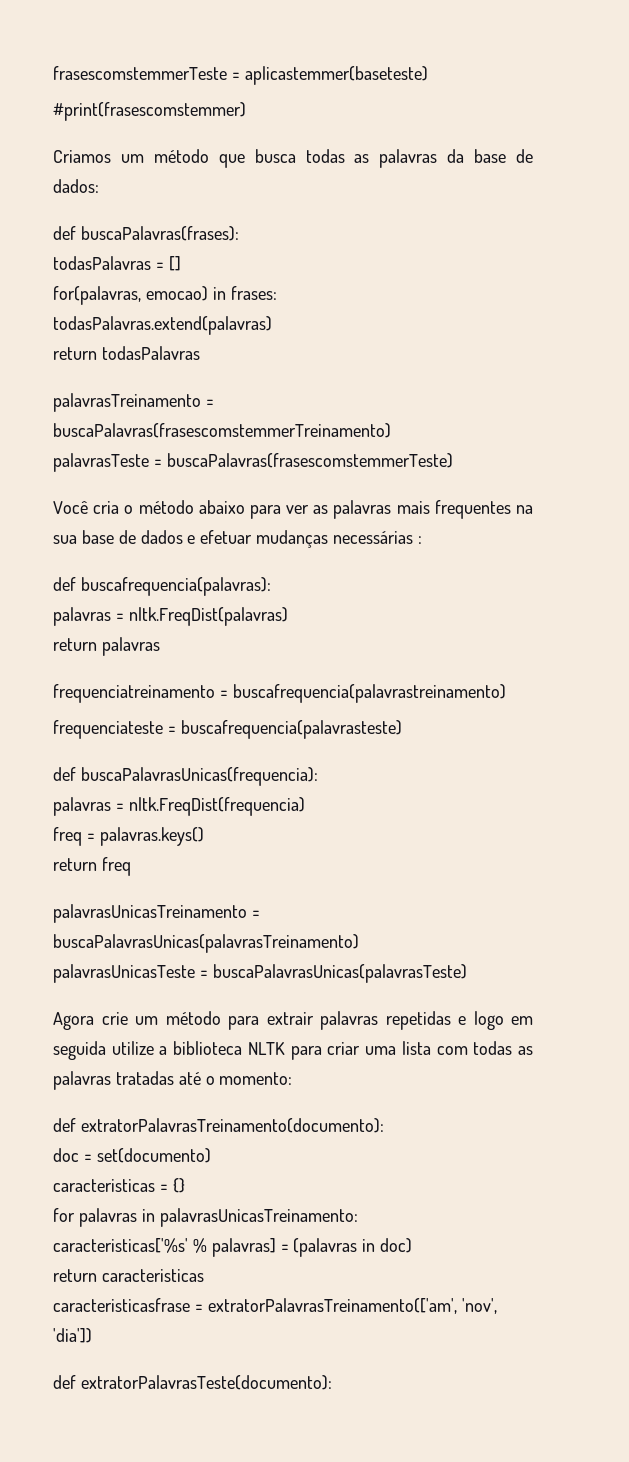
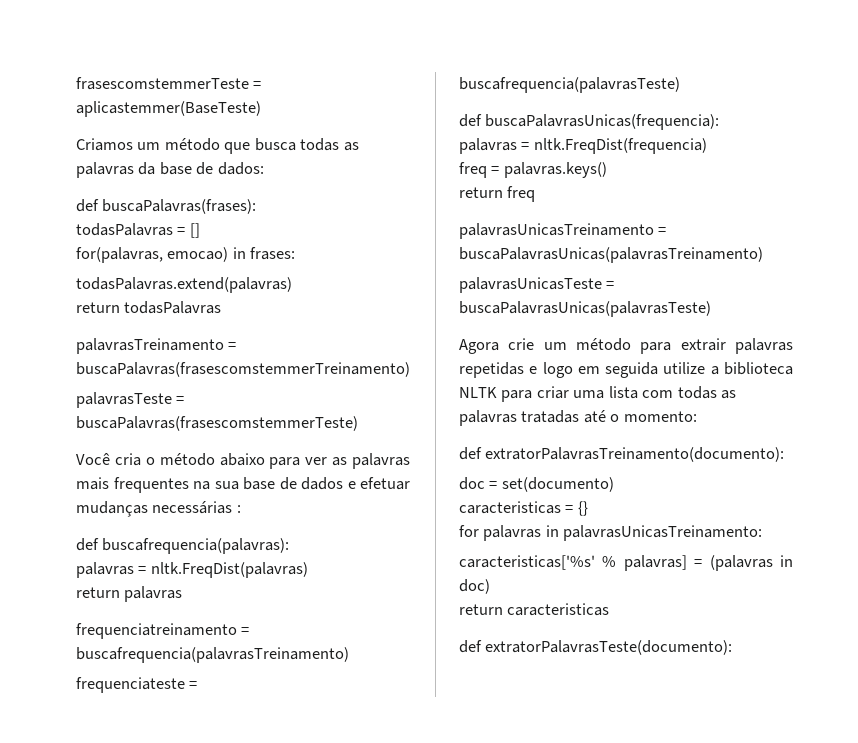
- frasescomstemmerTeste = aplicastemmer(baseteste)
- #print(frasescomstemmer)
+ frasescomstemmerTeste = aplicastemmer(BaseTeste)
- frequenciatreinamento = buscafrequencia(palavrastreinamento)
+ frequenciatreinamento = buscafrequencia(palavrasTreinamento)
- frequenciateste = buscafrequencia(palavrasteste)
+ frequenciateste = buscafrequencia(palavrasTeste)
- caracteristicasfrase = extratorPalavrasTreinamento(['am', 'nov', 'dia'])

